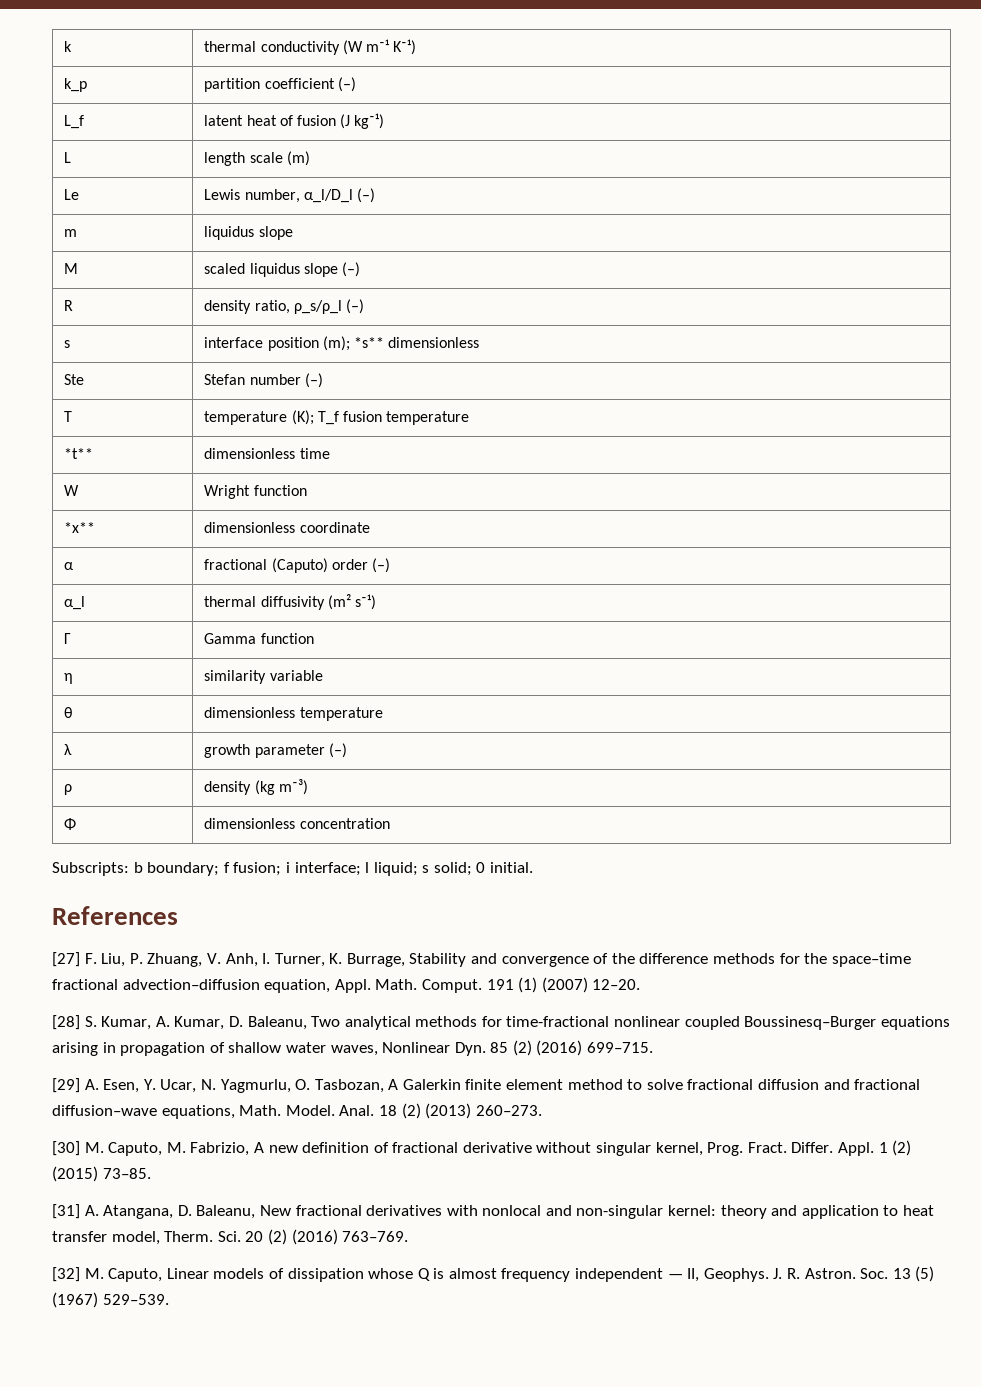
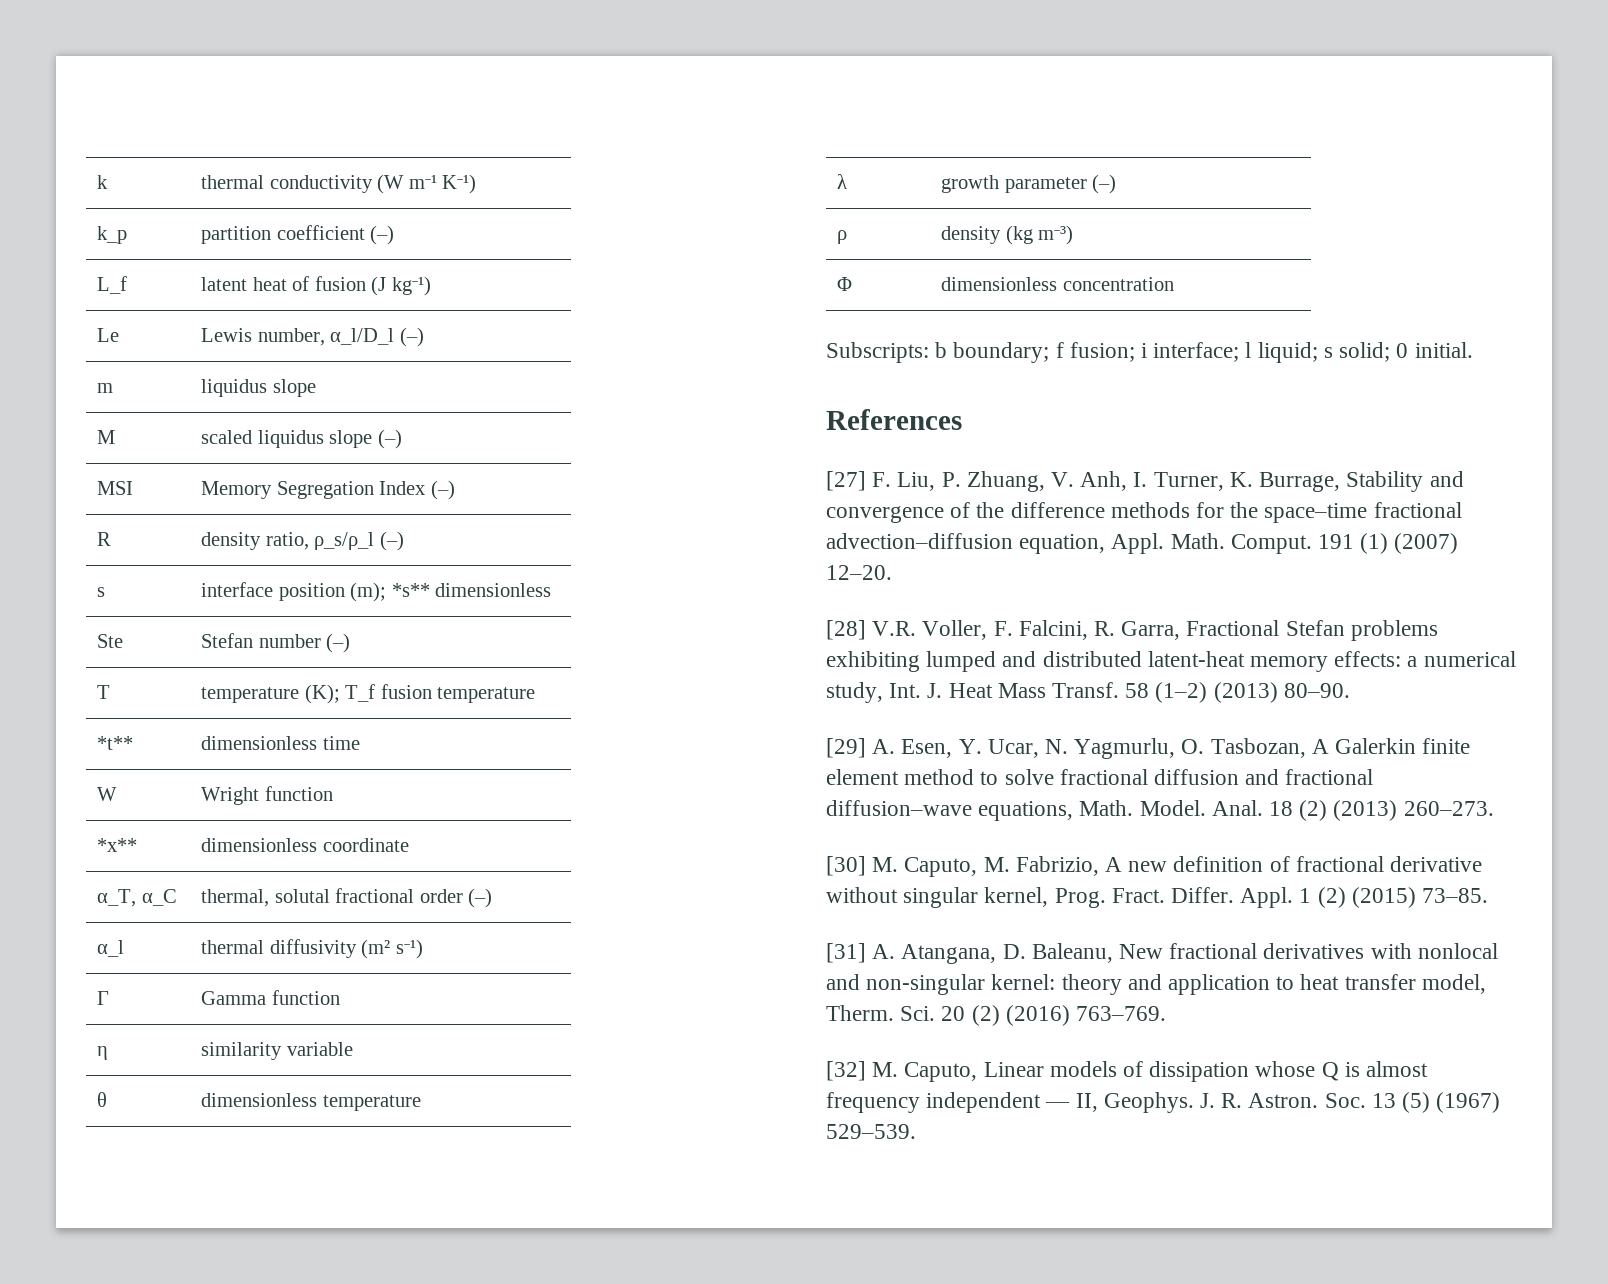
- L | length scale (m)
+ MSI | Memory Segregation Index (–)
- α | fractional (Caputo) order (–)
+ α_T, α_C | thermal, solutal fractional order (–)
- [28] S. Kumar, A. Kumar, D. Baleanu, Two analytical methods for time-fractional nonlinear coupled Boussinesq–Burger equations arising in propagation of shallow water waves, Nonlinear Dyn. 85 (2) (2016) 699–715.
+ [28] V.R. Voller, F. Falcini, R. Garra, Fractional Stefan problems exhibiting lumped and distributed latent-heat memory effects: a numerical study, Int. J. Heat Mass Transf. 58 (1–2) (2013) 80–90.

